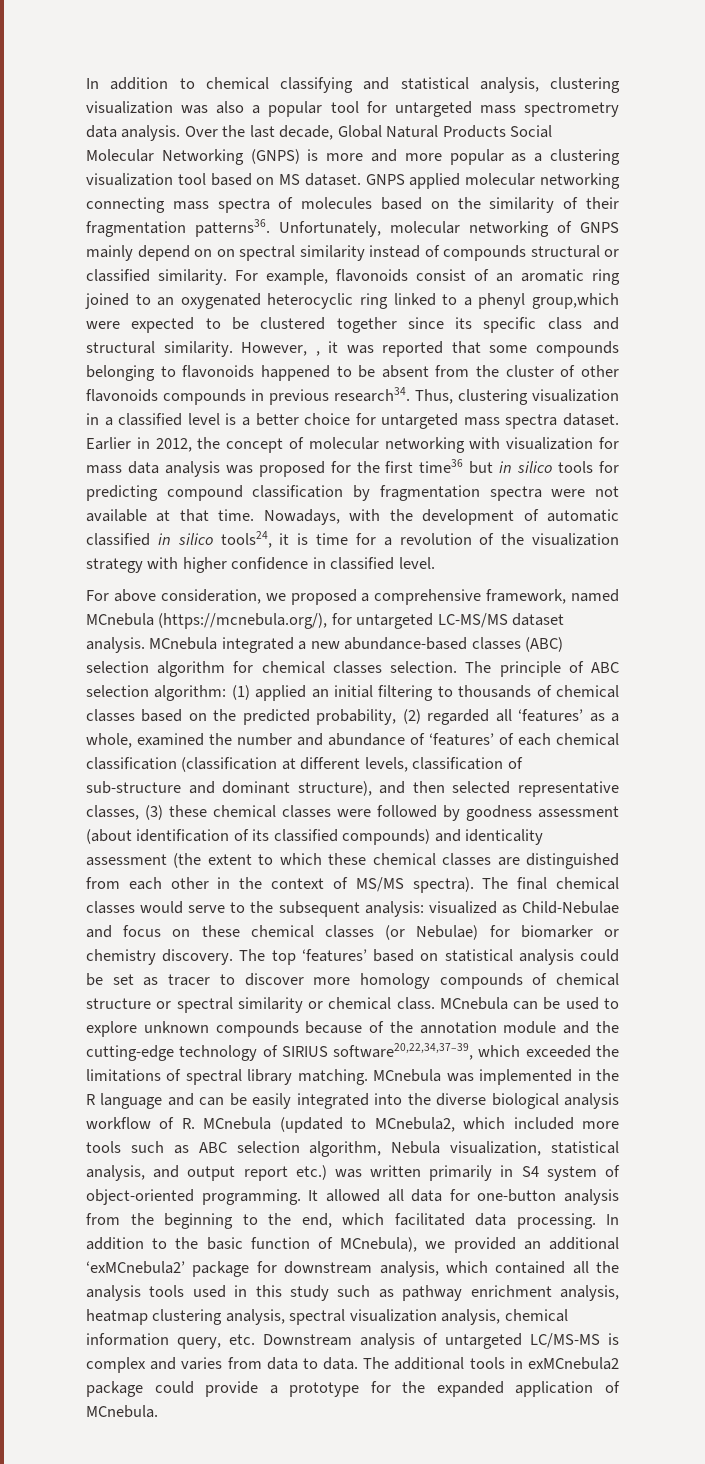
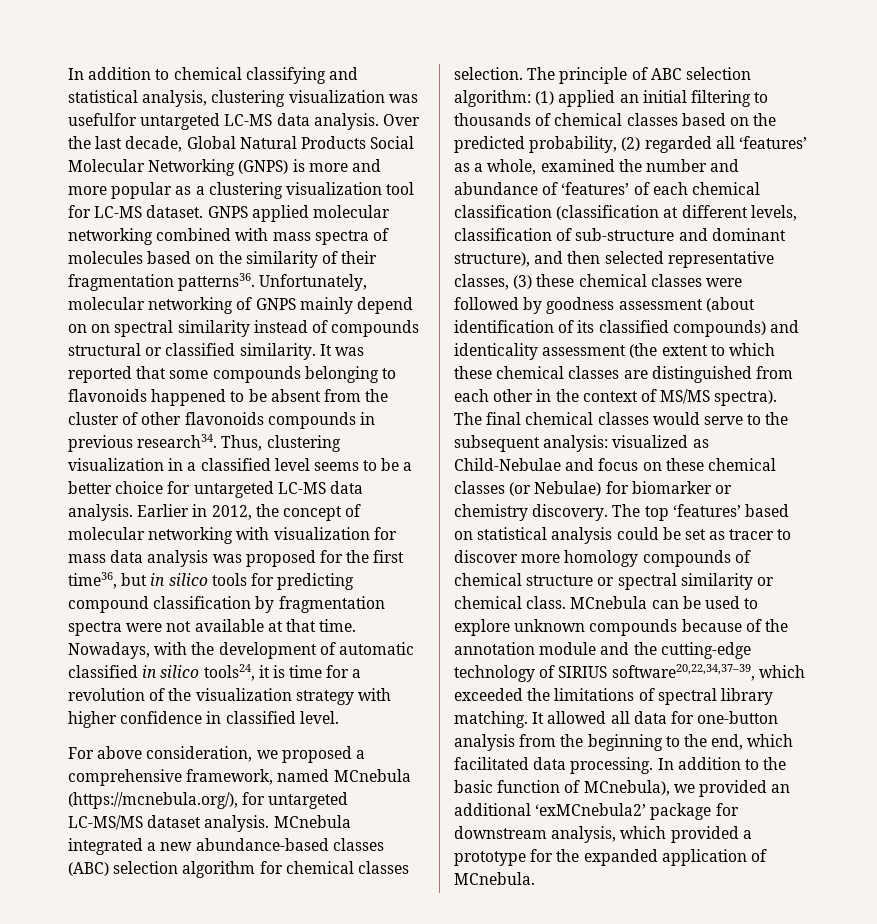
- In addition to chemical classifying and statistical analysis, clustering visualization was also a popular tool for untargeted mass spectrometry data analysis.
+ In addition to chemical classifying and statistical analysis, clustering visualization was usefulfor untargeted LC-MS data analysis.
- Over the last decade, Global Natural Products Social Molecular Networking (GNPS) is more and more popular as a clustering visualization tool based on MS dataset.
+ Over the last decade, Global Natural Products Social Molecular Networking (GNPS) is more and more popular as a clustering visualization tool for LC-MS dataset.
- GNPS applied molecular networking connecting mass spectra of molecules based on the similarity of their fragmentation patterns36.
+ GNPS applied molecular networking combined with mass spectra of molecules based on the similarity of their fragmentation patterns36.
- For example, flavonoids consist of an aromatic ring joined to an oxygenated heterocyclic ring linked to a phenyl group,which were expected to be clustered together since its specific class and structural similarity. However, , it was reported that some compounds belonging to flavonoids happened to be absent from the cluster of other flavonoids compounds in previous research34.
+ It was reported that some compounds belonging to flavonoids happened to be absent from the cluster of other flavonoids compounds in previous research34.
- Thus, clustering visualization in a classified level is a better choice for untargeted mass spectra dataset.
+ Thus, clustering visualization in a classified level seems to be a better choice for untargeted LC-MS data analysis.
- Earlier in 2012, the concept of molecular networking with visualization for mass data analysis was proposed for the first time36 but in silico tools for predicting compound classification by fragmentation spectra were not available at that time.
+ Earlier in 2012, the concept of molecular networking with visualization for mass data analysis was proposed for the first time36, but in silico tools for predicting compound classification by fragmentation spectra were not available at that time.
- MCnebula was implemented in the R language and can be easily integrated into the diverse biological analysis workflow of R. MCnebula (updated to MCnebula2, which included more tools such as ABC selection algorithm, Nebula visualization, statistical analysis, and output report etc.) was written primarily in S4 system of object-oriented programming.
- In addition to the basic function of MCnebula), we provided an additional ‘exMCnebula2’ package for downstream analysis, which contained all the analysis tools used in this study such as pathway enrichment analysis, heatmap clustering analysis, spectral visualization analysis, chemical information query, etc. Downstream analysis of untargeted LC/MS-MS is complex and varies from data to data. The additional tools in exMCnebula2 package could provide a prototype for the expanded application of MCnebula.
+ In addition to the basic function of MCnebula), we provided an additional ‘exMCnebula2’ package for downstream analysis, which provided a prototype for the expanded application of MCnebula.

